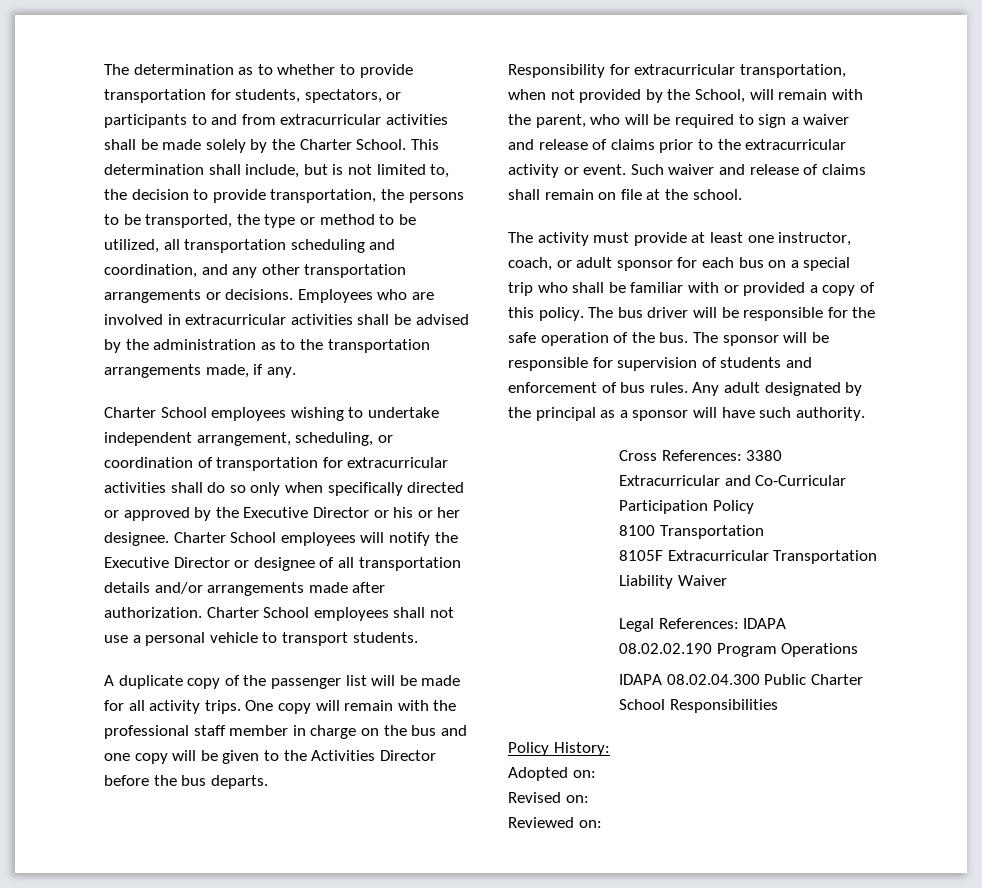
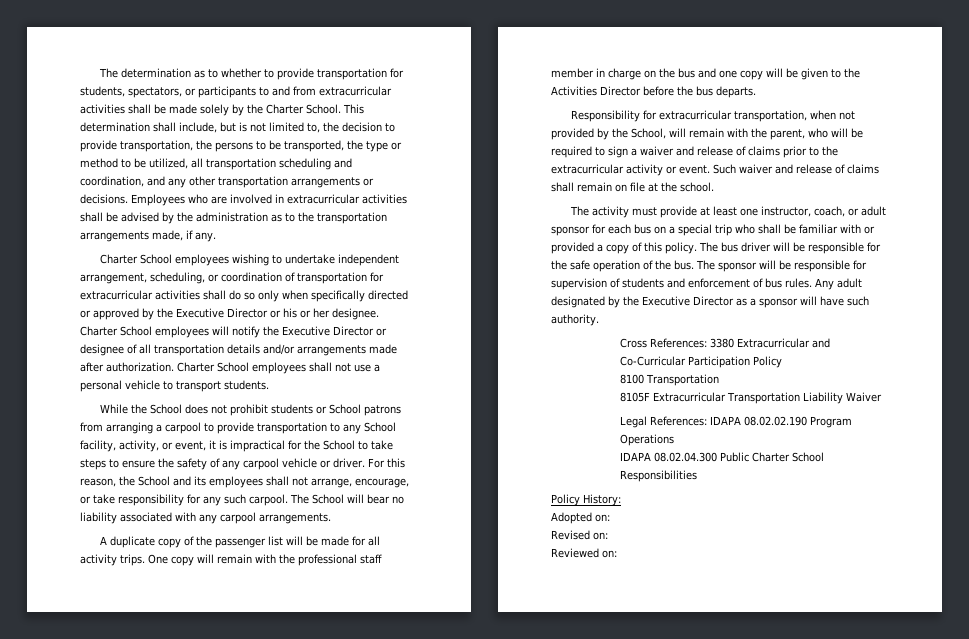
+ While the School does not prohibit students or School patrons from arranging a carpool to provide transportation to any School facility, activity, or event, it is impractical for the School to take steps to ensure the safety of any carpool vehicle or driver. For this reason, the School and its employees shall not arrange, encourage, or take responsibility for any such carpool. The School will bear no liability associated with any carpool arrangements.
- Any adult designated by the principal as a sponsor will have such authority.
+ Any adult designated by the Executive Director as a sponsor will have such authority.

